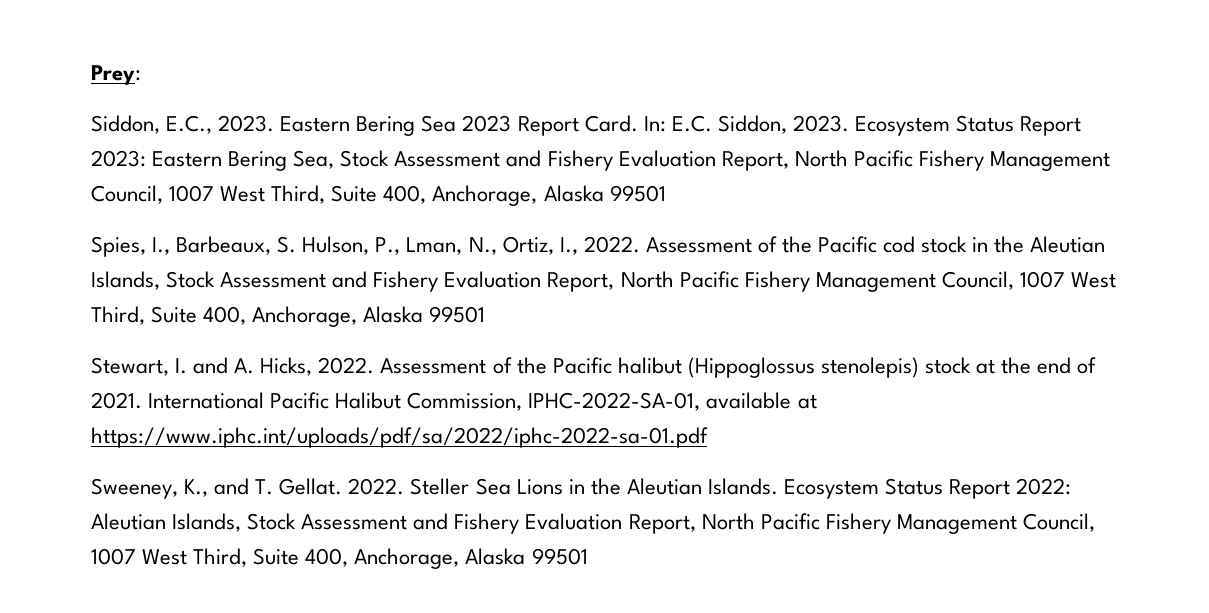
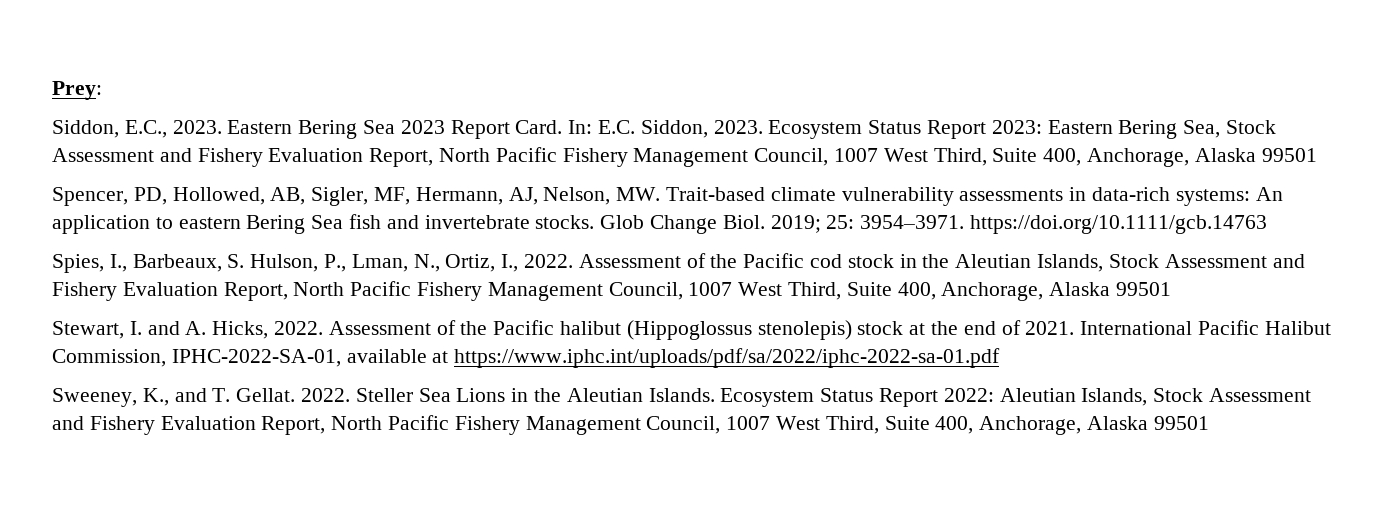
+ Spencer, PD, Hollowed, AB, Sigler, MF, Hermann, AJ, Nelson, MW. Trait-based climate vulnerability assessments in data-rich systems: An application to eastern Bering Sea fish and invertebrate stocks. Glob Change Biol. 2019; 25: 3954–3971. https://doi.org/10.1111/gcb.14763

